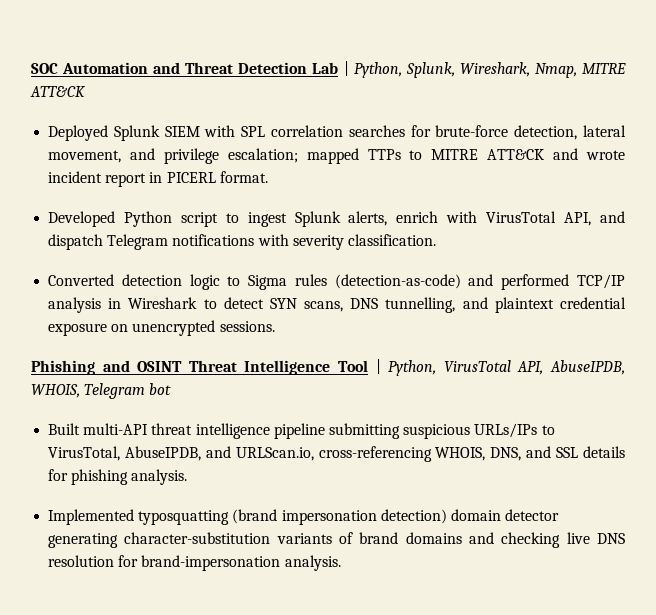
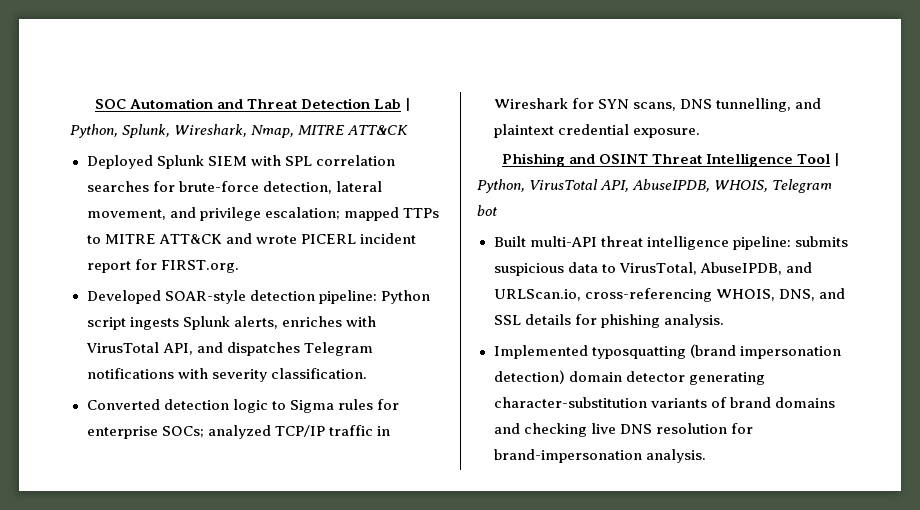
- Deployed Splunk SIEM with SPL correlation searches for brute-force detection, lateral movement, and privilege escalation; mapped TTPs to MITRE ATT&CK and wrote incident report in PICERL format.
- Developed Python script to ingest Splunk alerts, enrich with VirusTotal API, and dispatch Telegram notifications with severity classification.
+ Deployed Splunk SIEM with SPL correlation searches for brute-force detection, lateral movement, and privilege escalation; mapped TTPs to MITRE ATT&CK and wrote PICERL incident report for FIRST.org.
+ Developed SOAR-style detection pipeline: Python script ingests Splunk alerts, enriches with VirusTotal API, and dispatches Telegram notifications with severity classification.
- Converted detection logic to Sigma rules (detection-as-code) and performed TCP/IP analysis in Wireshark to detect SYN scans, DNS tunnelling, and plaintext credential exposure on unencrypted sessions.
+ Converted detection logic to Sigma rules for enterprise SOCs; analyzed TCP/IP traffic in Wireshark for SYN scans, DNS tunnelling, and plaintext credential exposure.
- Built multi-API threat intelligence pipeline submitting suspicious URLs/IPs to VirusTotal, AbuseIPDB, and URLScan.io, cross-referencing WHOIS, DNS, and SSL details for phishing analysis.
+ Built multi-API threat intelligence pipeline: submits suspicious data to VirusTotal, AbuseIPDB, and URLScan.io, cross-referencing WHOIS, DNS, and SSL details for phishing analysis.

